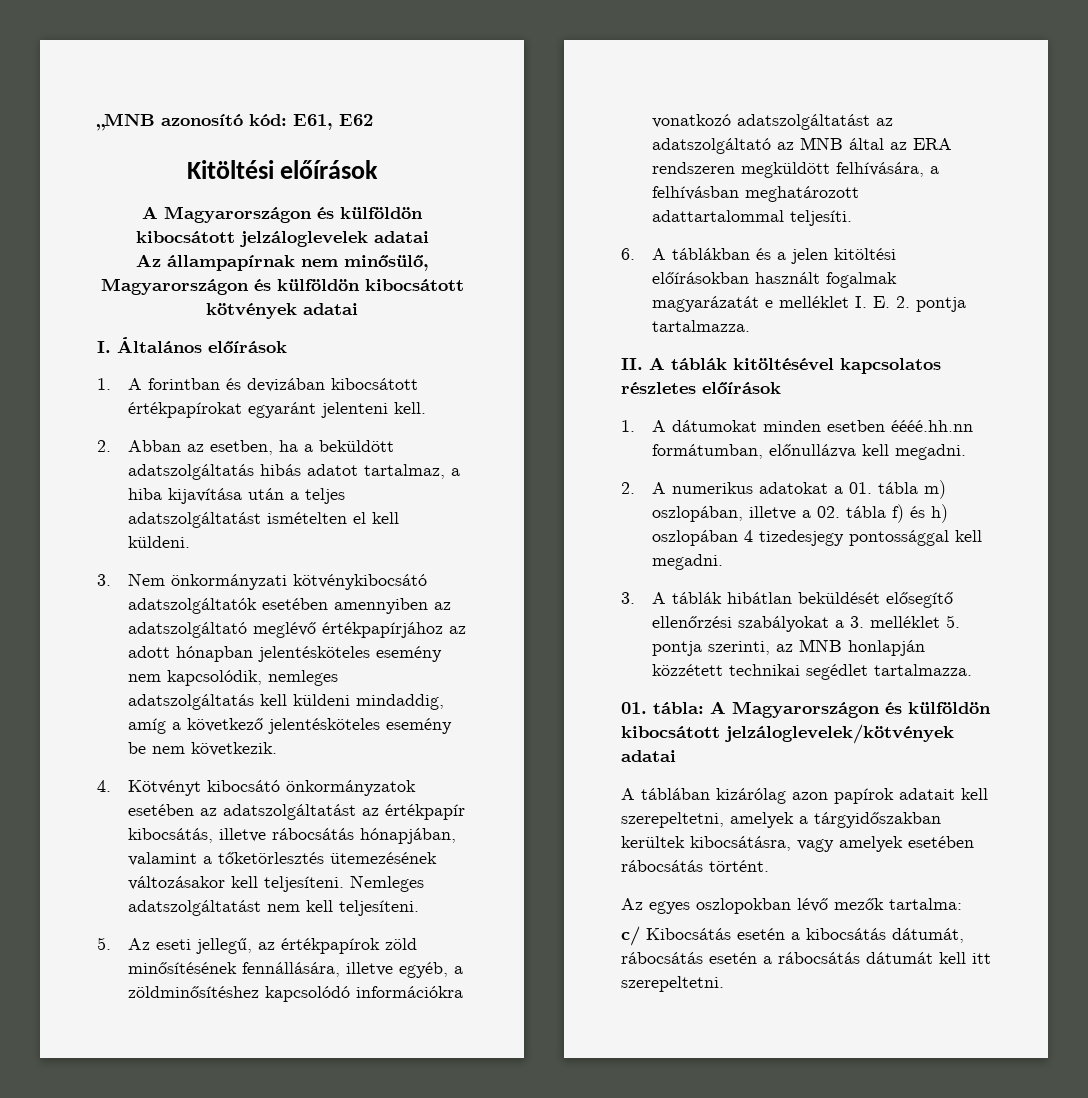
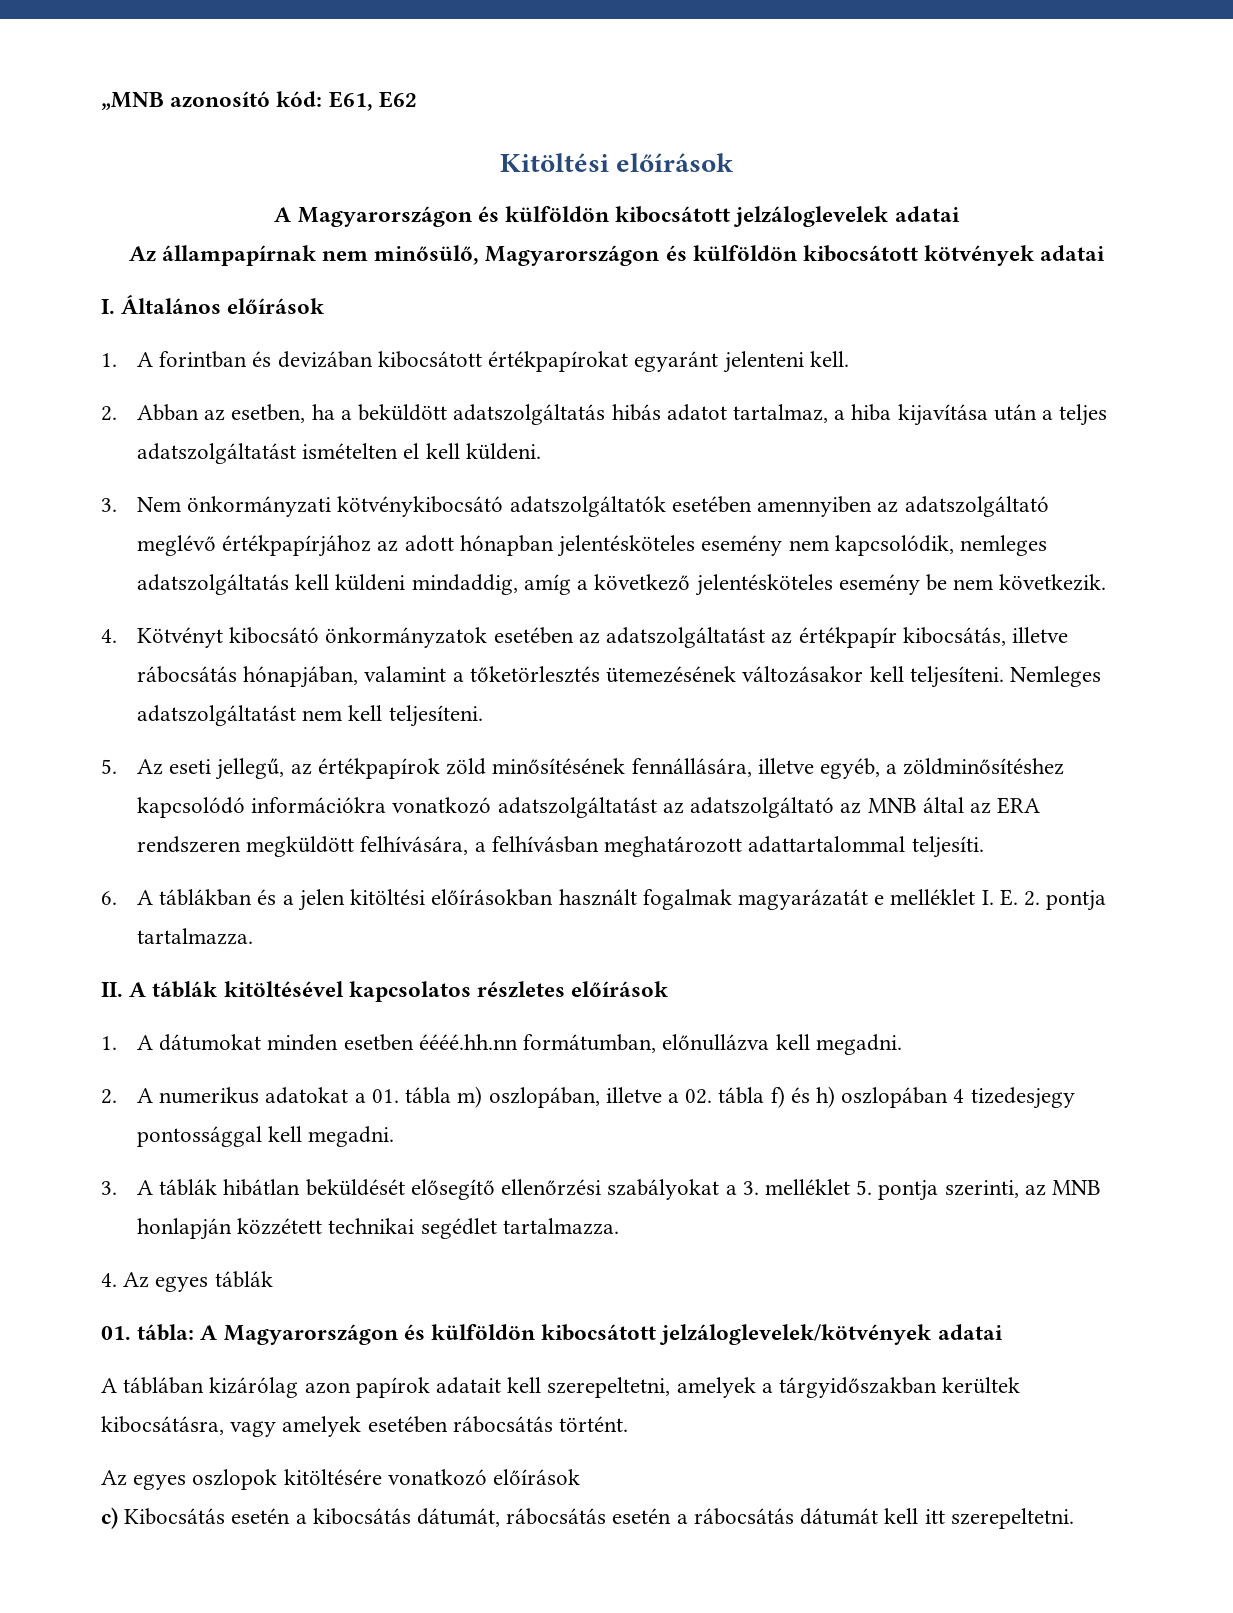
+ 4. Az egyes táblák
- Az egyes oszlopokban lévő mezők tartalma:
- c/ Kibocsátás esetén a kibocsátás dátumát, rábocsátás esetén a rábocsátás dátumát kell itt szerepeltetni.
+ Az egyes oszlopok kitöltésére vonatkozó előírások
+ c) Kibocsátás esetén a kibocsátás dátumát, rábocsátás esetén a rábocsátás dátumát kell itt szerepeltetni.

